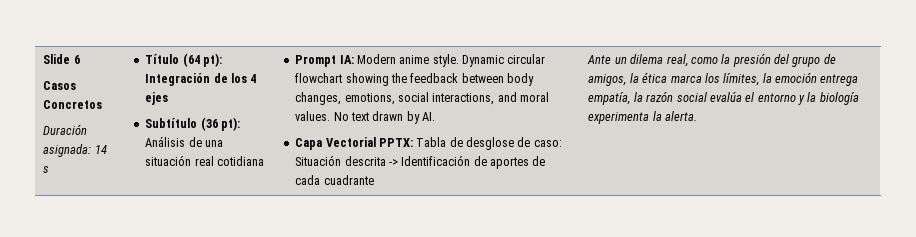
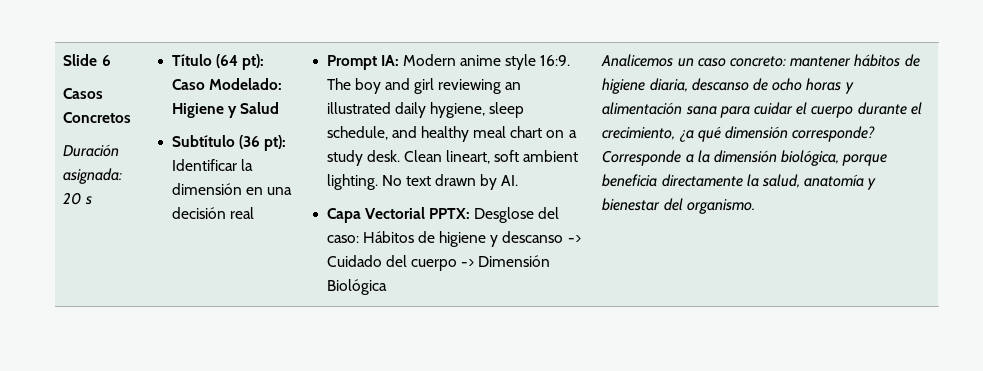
- Duración asignada: 14 s
+ Duración asignada: 20 s
- Título (64 pt): Integración de los 4 ejes
- Subtítulo (36 pt): Análisis de una situación real cotidiana
+ Título (64 pt): Caso Modelado: Higiene y Salud
+ Subtítulo (36 pt): Identificar la dimensión en una decisión real
- Prompt IA: Modern anime style. Dynamic circular flowchart showing the feedback between body changes, emotions, social interactions, and moral values.
+ Prompt IA: Modern anime style 16:9. The boy and girl reviewing an illustrated daily hygiene, sleep schedule, and healthy meal chart on a study desk. Clean lineart, soft ambient lighting.
- Capa Vectorial PPTX: Tabla de desglose de caso: Situación descrita -> Identificación de aportes de cada cuadrante | Ante un dilema real, como la presión del grupo de amigos, la ética marca los límites, la emoción entrega empatía, la razón social evalúa el entorno y la biología experimenta la alerta.
+ Capa Vectorial PPTX: Desglose del caso: Hábitos de higiene y descanso -> Cuidado del cuerpo -> Dimensión Biológica | Analicemos un caso concreto: mantener hábitos de higiene diaria, descanso de ocho horas y alimentación sana para cuidar el cuerpo durante el crecimiento, ¿a qué dimensión corresponde? Corresponde a la dimensión biológica, porque beneficia directamente la salud, anatomía y bienestar del organismo.

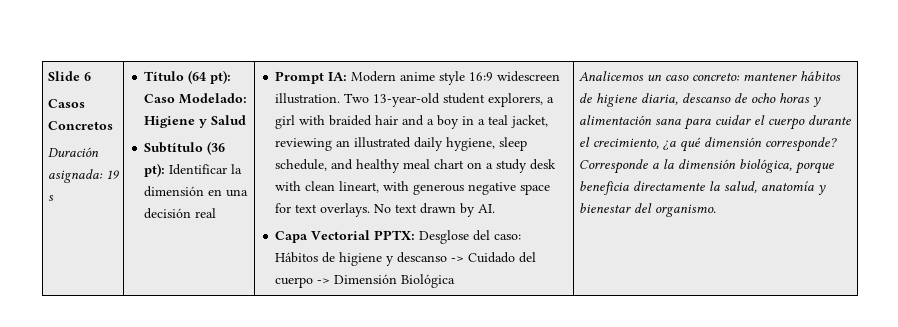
- Duración asignada: 20 s
+ Duración asignada: 19 s
- Prompt IA: Modern anime style 16:9. The boy and girl reviewing an illustrated daily hygiene, sleep schedule, and healthy meal chart on a study desk. Clean lineart, soft ambient lighting.
+ Prompt IA: Modern anime style 16:9 widescreen illustration. Two 13-year-old student explorers, a girl with braided hair and a boy in a teal jacket, reviewing an illustrated daily hygiene, sleep schedule, and healthy meal chart on a study desk with clean lineart, with generous negative space for text overlays.

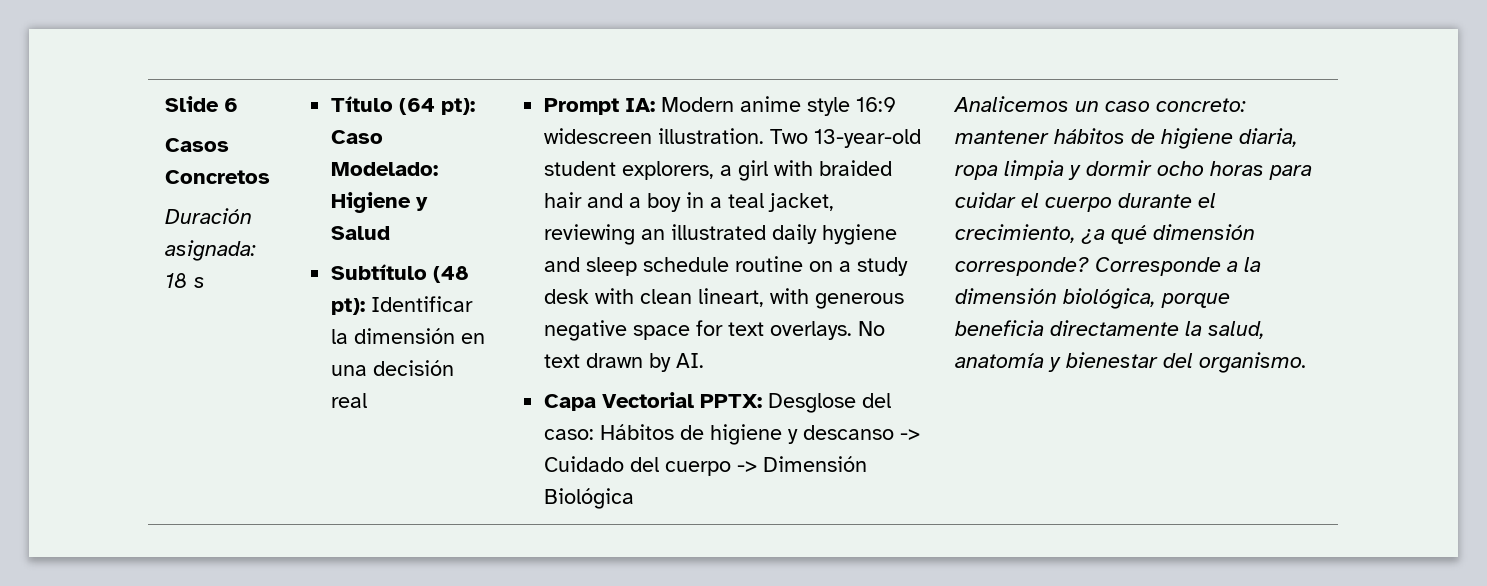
- Duración asignada: 19 s
+ Duración asignada: 18 s
- Subtítulo (36 pt): Identificar la dimensión en una decisión real
+ Subtítulo (48 pt): Identificar la dimensión en una decisión real
- Two 13-year-old student explorers, a girl with braided hair and a boy in a teal jacket, reviewing an illustrated daily hygiene, sleep schedule, and healthy meal chart on a study desk with clean lineart, with generous negative space for text overlays.
+ Two 13-year-old student explorers, a girl with braided hair and a boy in a teal jacket, reviewing an illustrated daily hygiene and sleep schedule routine on a study desk with clean lineart, with generous negative space for text overlays.
- Analicemos un caso concreto: mantener hábitos de higiene diaria, descanso de ocho horas y alimentación sana para cuidar el cuerpo durante el crecimiento, ¿a qué dimensión corresponde?
+ Analicemos un caso concreto: mantener hábitos de higiene diaria, ropa limpia y dormir ocho horas para cuidar el cuerpo durante el crecimiento, ¿a qué dimensión corresponde?

